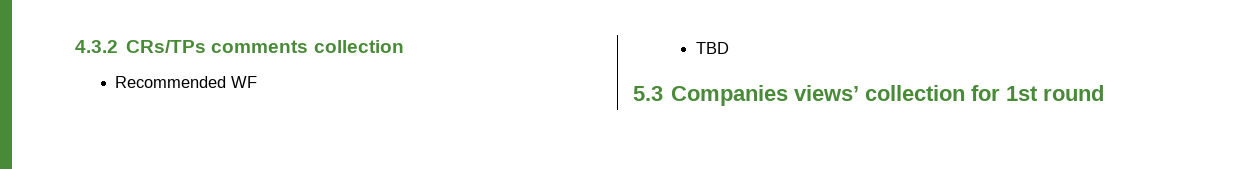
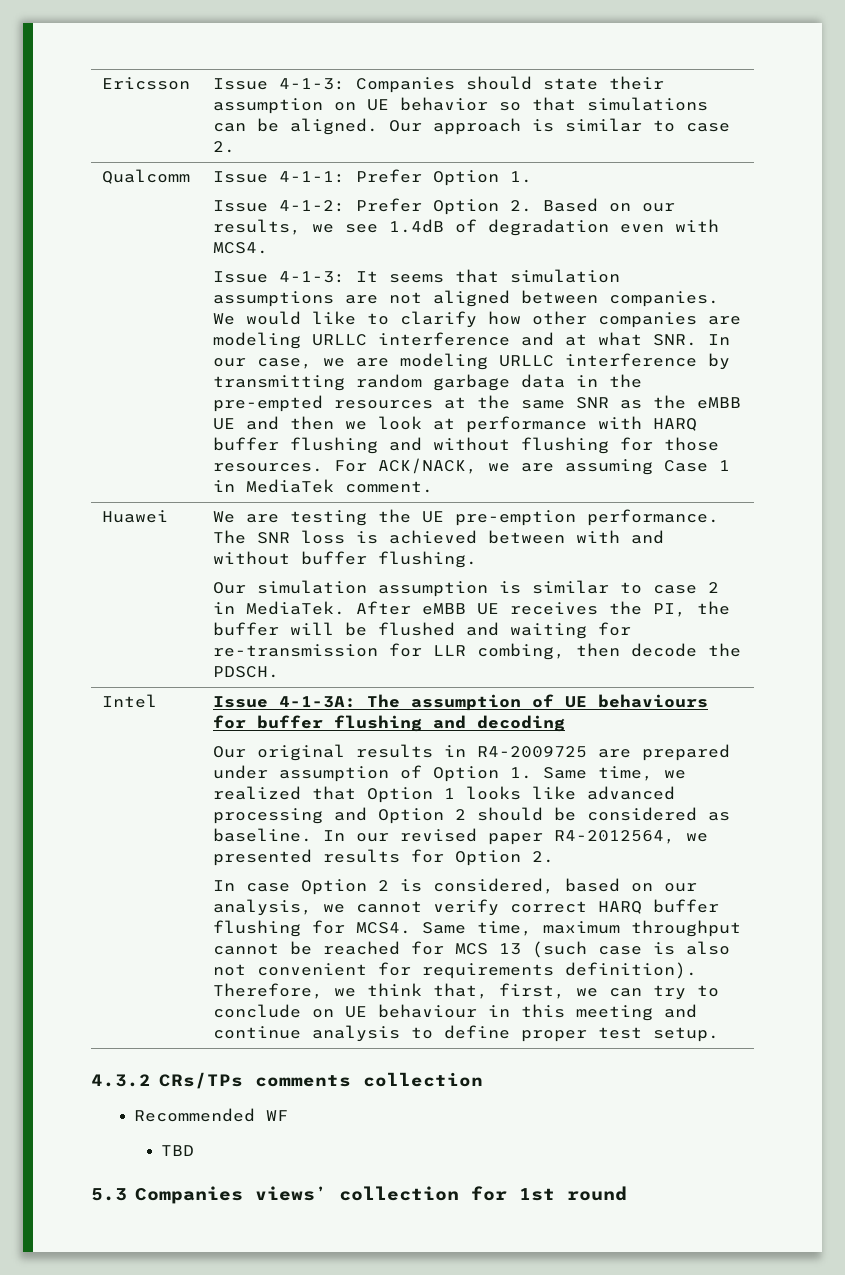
+ Ericsson | Issue 4-1-3: Companies should state their assumption on UE behavior so that simulations can be aligned. Our approach is similar to case 2.
+ Qualcomm | Issue 4-1-1: Prefer Option 1.
+ Issue 4-1-2: Prefer Option 2. Based on our results, we see 1.4dB of degradation even with MCS4.
+ Issue 4-1-3: It seems that simulation assumptions are not aligned between companies. We would like to clarify how other companies are modeling URLLC interference and at what SNR. In our case, we are modeling URLLC interference by transmitting random garbage data in the pre-empted resources at the same SNR as the eMBB UE and then we look at performance with HARQ buffer flushing and without flushing for those resources. For ACK/NACK, we are assuming Case 1 in MediaTek comment.
+ Huawei | We are testing the UE pre-emption performance. The SNR loss is achieved between with and without buffer flushing.
+ Our simulation assumption is similar to case 2 in MediaTek. After eMBB UE receives the PI, the buffer will be flushed and waiting for re-transmission for LLR combing, then decode the PDSCH.
+ Intel | Issue 4-1-3A: The assumption of UE behaviours for buffer flushing and decoding
+ Our original results in R4-2009725 are prepared under assumption of Option 1. Same time, we realized that Option 1 looks like advanced processing and Option 2 should be considered as baseline. In our revised paper R4-2012564, we presented results for Option 2.
+ In case Option 2 is considered, based on our analysis, we cannot verify correct HARQ buffer flushing for MCS4. Same time, maximum throughput cannot be reached for MCS 13 (such case is also not convenient for requirements definition). Therefore, we think that, first, we can try to conclude on UE behaviour in this meeting and continue analysis to define proper test setup.

